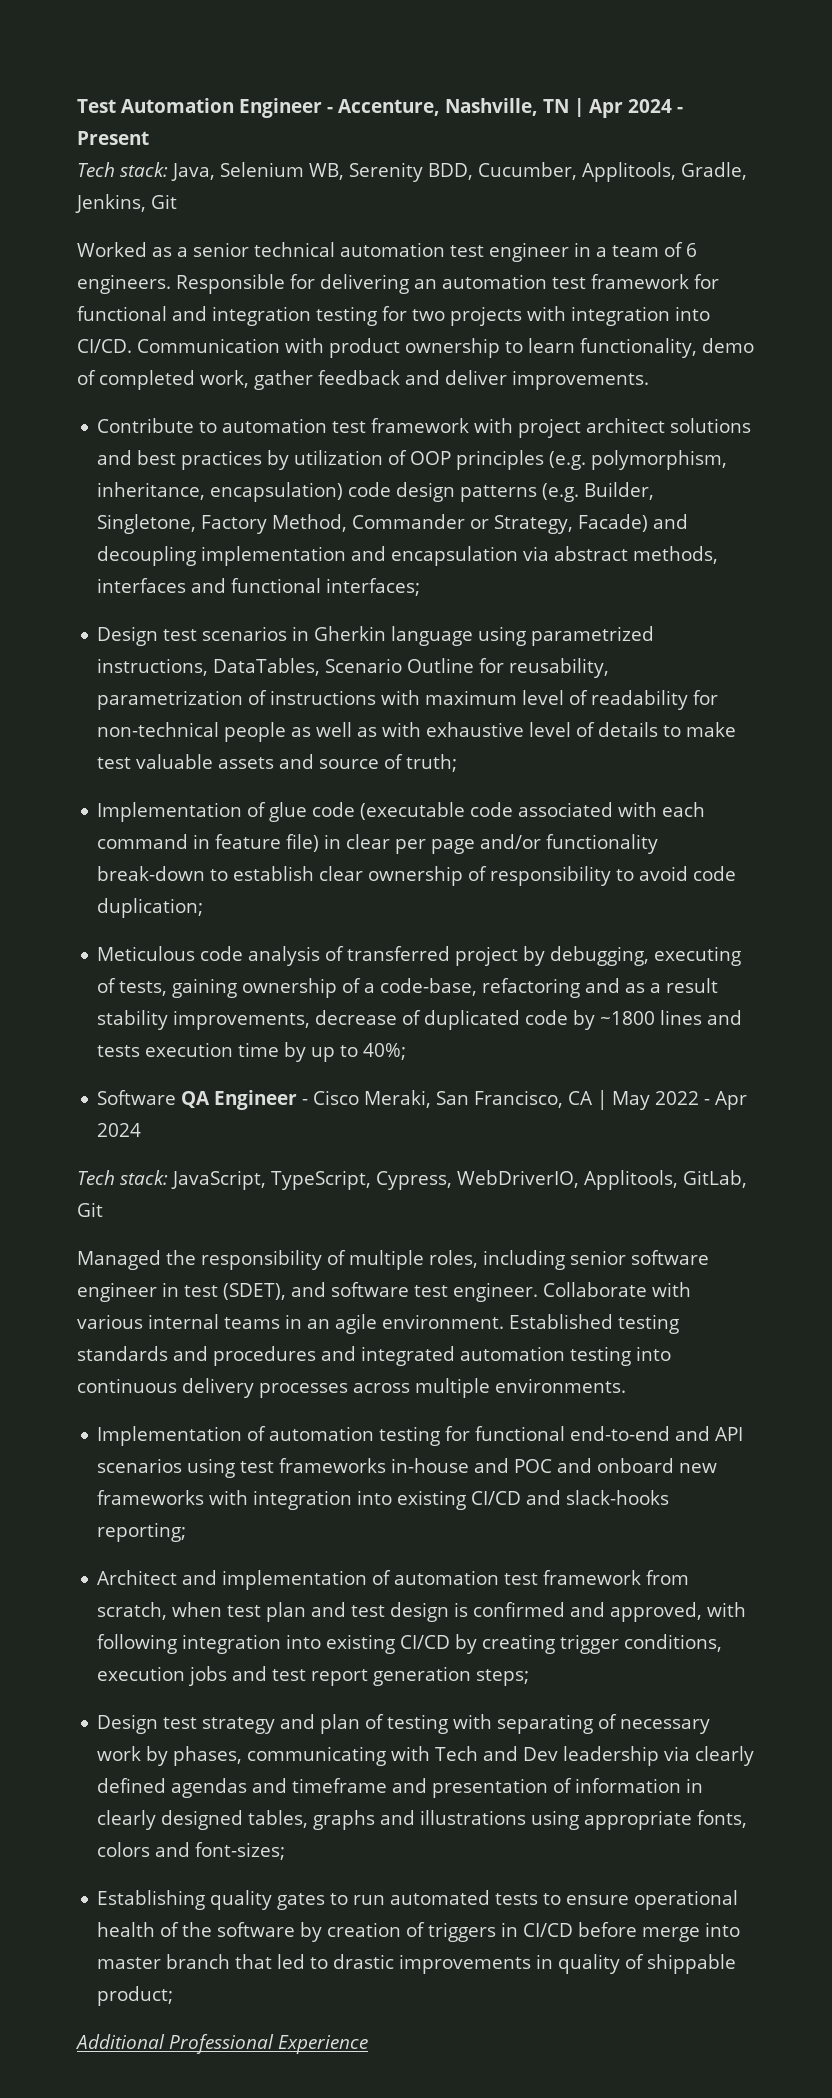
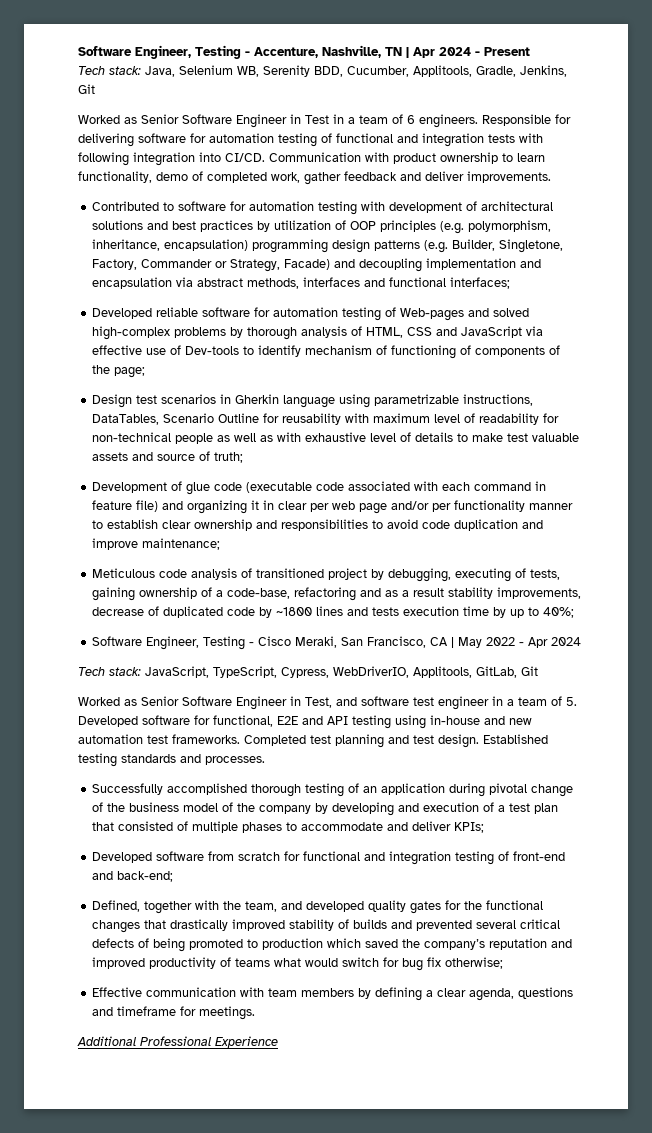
- Test Automation Engineer - Accenture, Nashville, TN | Apr 2024 - Present
+ Software Engineer, Testing - Accenture, Nashville, TN | Apr 2024 - Present
- Worked as a senior technical automation test engineer in a team of 6 engineers.
+ Worked as Senior Software Engineer in Test in a team of 6 engineers.
- Responsible for delivering an automation test framework for functional and integration testing for two projects with integration into CI/CD.
+ Responsible for delivering software for automation testing of functional and integration tests with following integration into CI/CD.
- Contribute to automation test framework with project architect solutions and best practices by utilization of OOP principles (e.g. polymorphism, inheritance, encapsulation) code design patterns (e.g. Builder, Singletone, Factory Method, Commander or Strategy, Facade) and decoupling implementation and encapsulation via abstract methods, interfaces and functional interfaces;
+ Contributed to software for automation testing with development of architectural solutions and best practices by utilization of OOP principles (e.g. polymorphism, inheritance, encapsulation) programming design patterns (e.g. Builder, Singletone, Factory, Commander or Strategy, Facade) and decoupling implementation and encapsulation via abstract methods, interfaces and functional interfaces;
+ Developed reliable software for automation testing of Web-pages and solved high-complex problems by thorough analysis of HTML, CSS and JavaScript via effective use of Dev-tools to identify mechanism of functioning of components of the page;
- Design test scenarios in Gherkin language using parametrized instructions, DataTables, Scenario Outline for reusability, parametrization of instructions with maximum level of readability for non-technical people as well as with exhaustive level of details to make test valuable assets and source of truth;
+ Design test scenarios in Gherkin language using parametrizable instructions, DataTables, Scenario Outline for reusability with maximum level of readability for non-technical people as well as with exhaustive level of details to make test valuable assets and source of truth;
- Implementation of glue code (executable code associated with each command in feature file) in clear per page and/or functionality break-down to establish clear ownership of responsibility to avoid code duplication;
+ Development of glue code (executable code associated with each command in feature file) and organizing it in clear per web page and/or per functionality manner to establish clear ownership and responsibilities to avoid code duplication and improve maintenance;
- Meticulous code analysis of transferred project by debugging, executing of tests, gaining ownership of a code-base, refactoring and as a result stability improvements, decrease of duplicated code by ~1800 lines and tests execution time by up to 40%;
+ Meticulous code analysis of transitioned project by debugging, executing of tests, gaining ownership of a code-base, refactoring and as a result stability improvements, decrease of duplicated code by ~1800 lines and tests execution time by up to 40%;
- Software QA Engineer - Cisco Meraki, San Francisco, CA | May 2022 - Apr 2024
+ Software Engineer, Testing - Cisco Meraki, San Francisco, CA | May 2022 - Apr 2024
- Managed the responsibility of multiple roles, including senior software engineer in test (SDET), and software test engineer. Collaborate with various internal teams in an agile environment. Established testing standards and procedures and integrated automation testing into continuous delivery processes across multiple environments.
- Implementation of automation testing for functional end-to-end and API scenarios using test frameworks in-house and POC and onboard new frameworks with integration into existing CI/CD and slack-hooks reporting;
- Architect and implementation of automation test framework from scratch, when test plan and test design is confirmed and approved, with following integration into existing CI/CD by creating trigger conditions, execution jobs and test report generation steps;
- Design test strategy and plan of testing with separating of necessary work by phases, communicating with Tech and Dev leadership via clearly defined agendas and timeframe and presentation of information in clearly designed tables, graphs and illustrations using appropriate fonts, colors and font-sizes;
- Establishing quality gates to run automated tests to ensure operational health of the software by creation of triggers in CI/CD before merge into master branch that led to drastic improvements in quality of shippable product;
+ Worked as Senior Software Engineer in Test, and software test engineer in a team of 5. Developed software for functional, E2E and API testing using in-house and new automation test frameworks. Completed test planning and test design. Established testing standards and processes.
+ Successfully accomplished thorough testing of an application during pivotal change of the business model of the company by developing and execution of a test plan that consisted of multiple phases to accommodate and deliver KPIs;
+ Developed software from scratch for functional and integration testing of front-end and back-end;
+ Defined, together with the team, and developed quality gates for the functional changes that drastically improved stability of builds and prevented several critical defects of being promoted to production which saved the company’s reputation and improved productivity of teams what would switch for bug fix otherwise;
+ Effective communication with team members by defining a clear agenda, questions and timeframe for meetings.

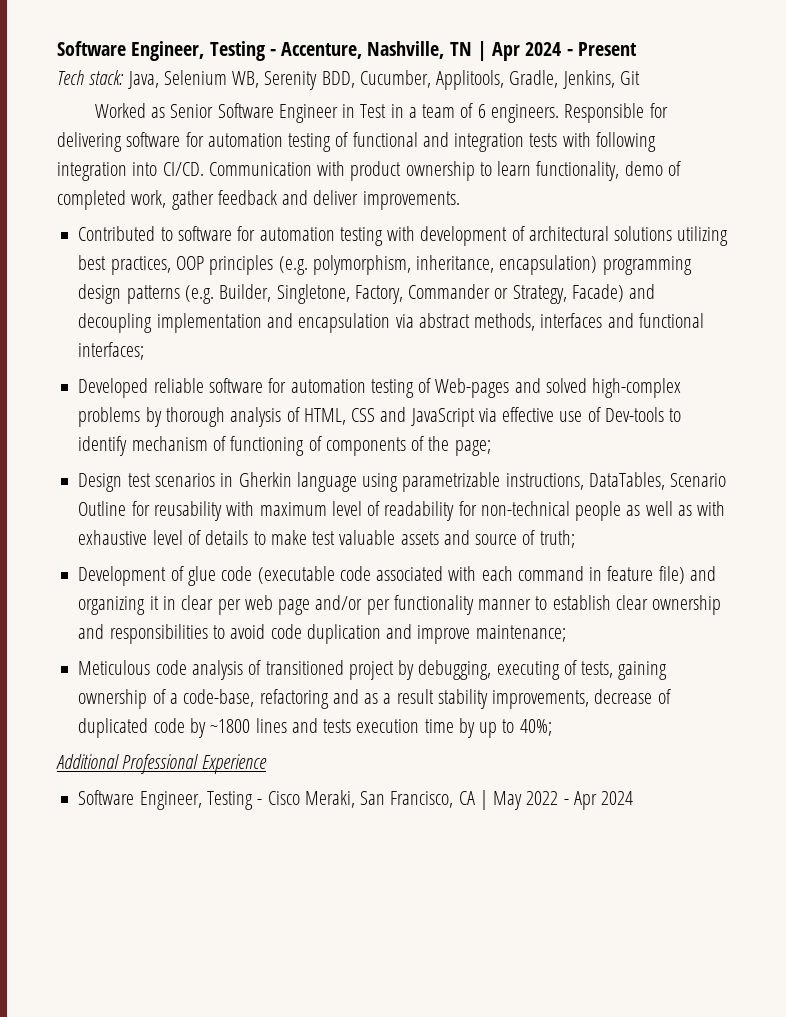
- Contributed to software for automation testing with development of architectural solutions and best practices by utilization of OOP principles (e.g. polymorphism, inheritance, encapsulation) programming design patterns (e.g. Builder, Singletone, Factory, Commander or Strategy, Facade) and decoupling implementation and encapsulation via abstract methods, interfaces and functional interfaces;
+ Contributed to software for automation testing with development of architectural solutions utilizing best practices, OOP principles (e.g. polymorphism, inheritance, encapsulation) programming design patterns (e.g. Builder, Singletone, Factory, Commander or Strategy, Facade) and decoupling implementation and encapsulation via abstract methods, interfaces and functional interfaces;
+ Additional Professional Experience
- Tech stack: JavaScript, TypeScript, Cypress, WebDriverIO, Applitools, GitLab, Git
- Worked as Senior Software Engineer in Test, and software test engineer in a team of 5. Developed software for functional, E2E and API testing using in-house and new automation test frameworks. Completed test planning and test design. Established testing standards and processes.
- Successfully accomplished thorough testing of an application during pivotal change of the business model of the company by developing and execution of a test plan that consisted of multiple phases to accommodate and deliver KPIs;
- Developed software from scratch for functional and integration testing of front-end and back-end;
- Defined, together with the team, and developed quality gates for the functional changes that drastically improved stability of builds and prevented several critical defects of being promoted to production which saved the company’s reputation and improved productivity of teams what would switch for bug fix otherwise;
- Effective communication with team members by defining a clear agenda, questions and timeframe for meetings.
- Additional Professional Experience

